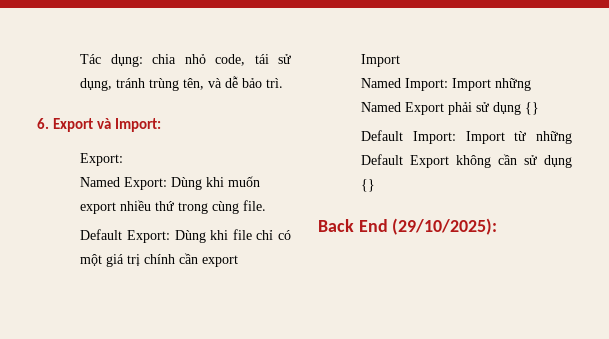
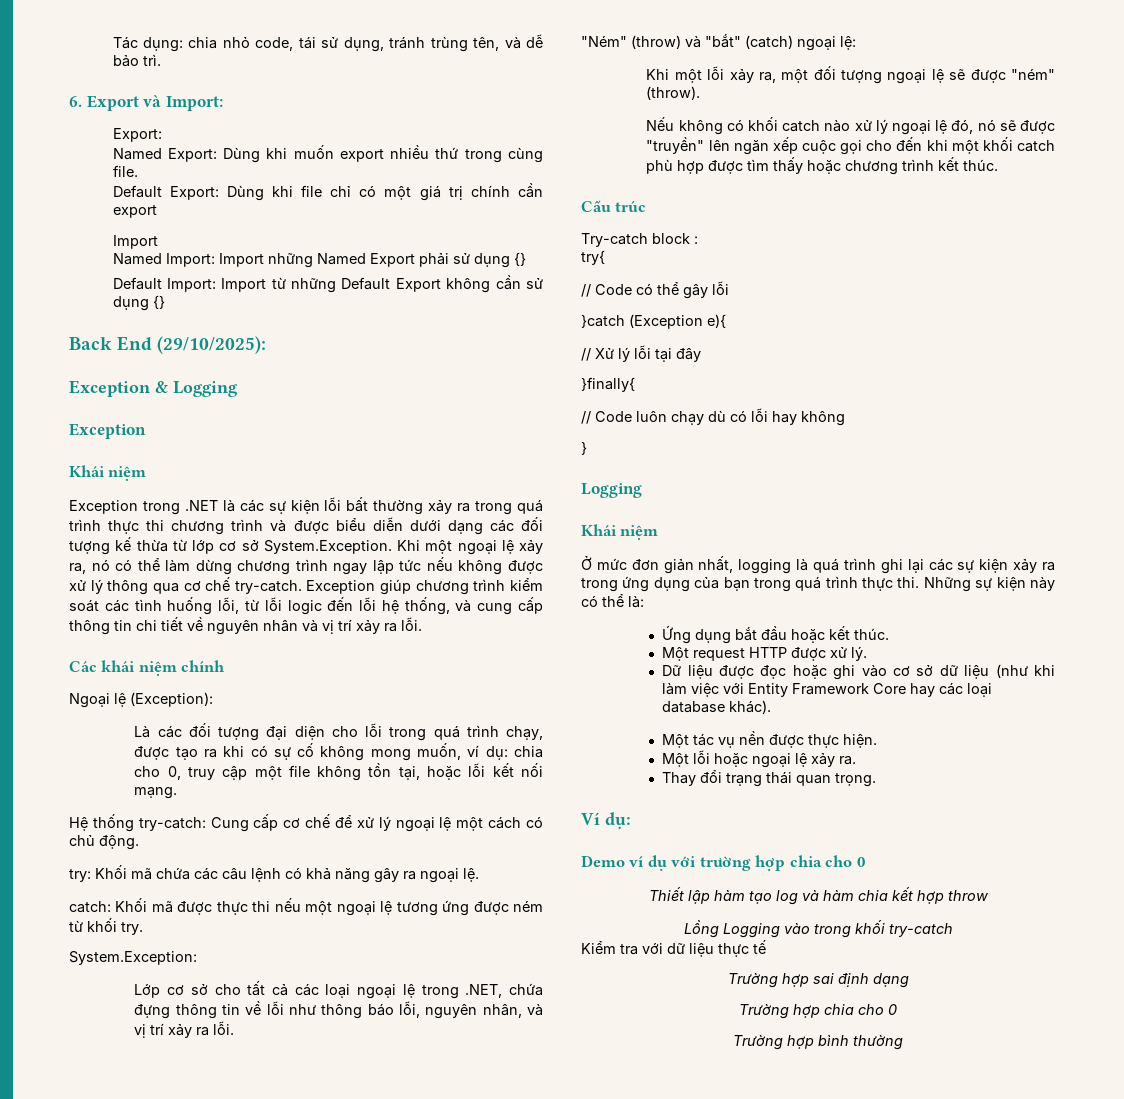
+ Exception & Logging
+ Exception
+ Khái niệm
+ Exception trong .NET là các sự kiện lỗi bất thường xảy ra trong quá trình thực thi chương trình và được biểu diễn dưới dạng các đối tượng kế thừa từ lớp cơ sở System.Exception. Khi một ngoại lệ xảy ra, nó có thể làm dừng chương trình ngay lập tức nếu không được xử lý thông qua cơ chế try-catch. Exception giúp chương trình kiểm soát các tình huống lỗi, từ lỗi logic đến lỗi hệ thống, và cung cấp thông tin chi tiết về nguyên nhân và vị trí xảy ra lỗi.
+ Các khái niệm chính
+ Ngoại lệ (Exception):
+ Là các đối tượng đại diện cho lỗi trong quá trình chạy, được tạo ra khi có sự cố không mong muốn, ví dụ: chia cho 0, truy cập một file không tồn tại, hoặc lỗi kết nối mạng.
+ Hệ thống try-catch: Cung cấp cơ chế để xử lý ngoại lệ một cách có chủ động.
+ try: Khối mã chứa các câu lệnh có khả năng gây ra ngoại lệ.
+ catch: Khối mã được thực thi nếu một ngoại lệ tương ứng được ném từ khối try.
+ System.Exception:
+ Lớp cơ sở cho tất cả các loại ngoại lệ trong .NET, chứa đựng thông tin về lỗi như thông báo lỗi, nguyên nhân, và vị trí xảy ra lỗi.
+ "Ném" (throw) và "bắt" (catch) ngoại lệ:
+ Khi một lỗi xảy ra, một đối tượng ngoại lệ sẽ được "ném" (throw).
+ Nếu không có khối catch nào xử lý ngoại lệ đó, nó sẽ được "truyền" lên ngăn xếp cuộc gọi cho đến khi một khối catch phù hợp được tìm thấy hoặc chương trình kết thúc.
+ Cấu trúc
+ Try-catch block :
+ try{
+ // Code có thể gây lỗi
+ }catch (Exception e){
+ // Xử lý lỗi tại đây
+ }finally{
+ // Code luôn chạy dù có lỗi hay không
+ }
+ Logging
+ Khái niệm
+ Ở mức đơn giản nhất, logging là quá trình ghi lại các sự kiện xảy ra trong ứng dụng của bạn trong quá trình thực thi. Những sự kiện này có thể là:
+ Ứng dụng bắt đầu hoặc kết thúc.
+ Một request HTTP được xử lý.
+ Dữ liệu được đọc hoặc ghi vào cơ sở dữ liệu (như khi làm việc với Entity Framework Core hay các loại database khác).
+ Một tác vụ nền được thực hiện.
+ Một lỗi hoặc ngoại lệ xảy ra.
+ Thay đổi trạng thái quan trọng.
+ Ví dụ:
+ Demo ví dụ với trường hợp chia cho 0
+ Thiết lập hàm tạo log và hàm chia kết hợp throw
+ Lồng Logging vào trong khối try-catch
+ Kiểm tra với dữ liệu thực tế
+ Trường hợp sai định dạng
+ Trường hợp chia cho 0
+ Trường hợp bình thường

